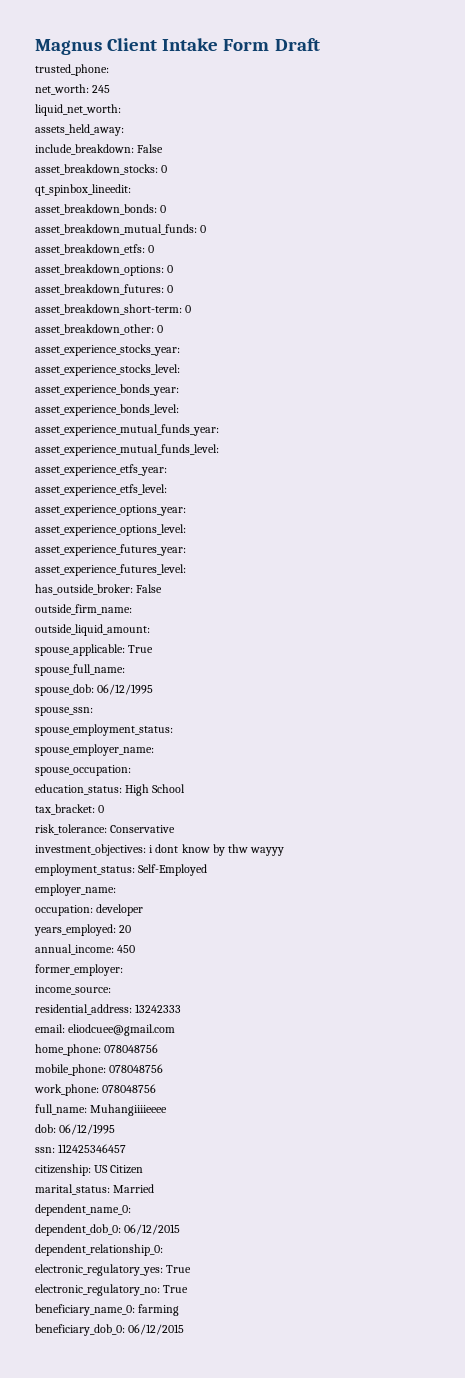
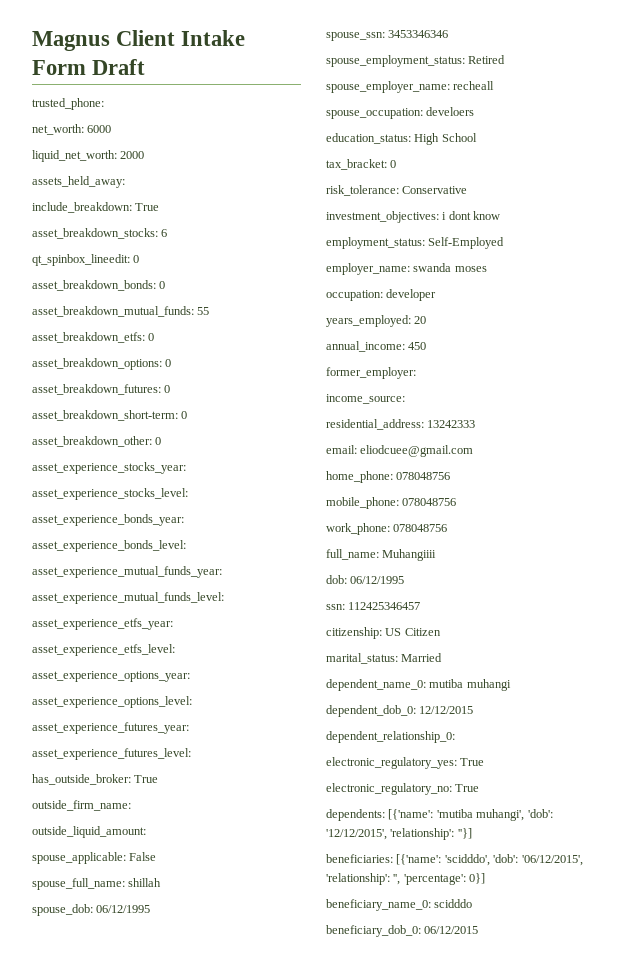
- net_worth: 245
+ net_worth: 6000
- liquid_net_worth:
+ liquid_net_worth: 2000
- include_breakdown: False
+ include_breakdown: True
- asset_breakdown_stocks: 0
+ asset_breakdown_stocks: 6
- qt_spinbox_lineedit:
+ qt_spinbox_lineedit: 0
- asset_breakdown_mutual_funds: 0
+ asset_breakdown_mutual_funds: 55
- has_outside_broker: False
+ has_outside_broker: True
- spouse_applicable: True
+ spouse_applicable: False
- spouse_full_name:
+ spouse_full_name: shillah
- spouse_ssn:
+ spouse_ssn: 3453346346
- spouse_employment_status:
+ spouse_employment_status: Retired
- spouse_employer_name:
+ spouse_employer_name: recheall
- spouse_occupation:
+ spouse_occupation: develoers
- investment_objectives: i dont know by thw wayyy
+ investment_objectives: i dont know
- employer_name:
+ employer_name: swanda moses
- full_name: Muhangiiiieeee
+ full_name: Muhangiiii
- dependent_name_0:
+ dependent_name_0: mutiba muhangi
- dependent_dob_0: 06/12/2015
+ dependent_dob_0: 12/12/2015
+ dependents: [{'name': 'mutiba muhangi', 'dob': '12/12/2015', 'relationship': ''}]
+ beneficiaries: [{'name': 'scidddo', 'dob': '06/12/2015', 'relationship': '', 'percentage': 0}]
- beneficiary_name_0: farming
+ beneficiary_name_0: scidddo

